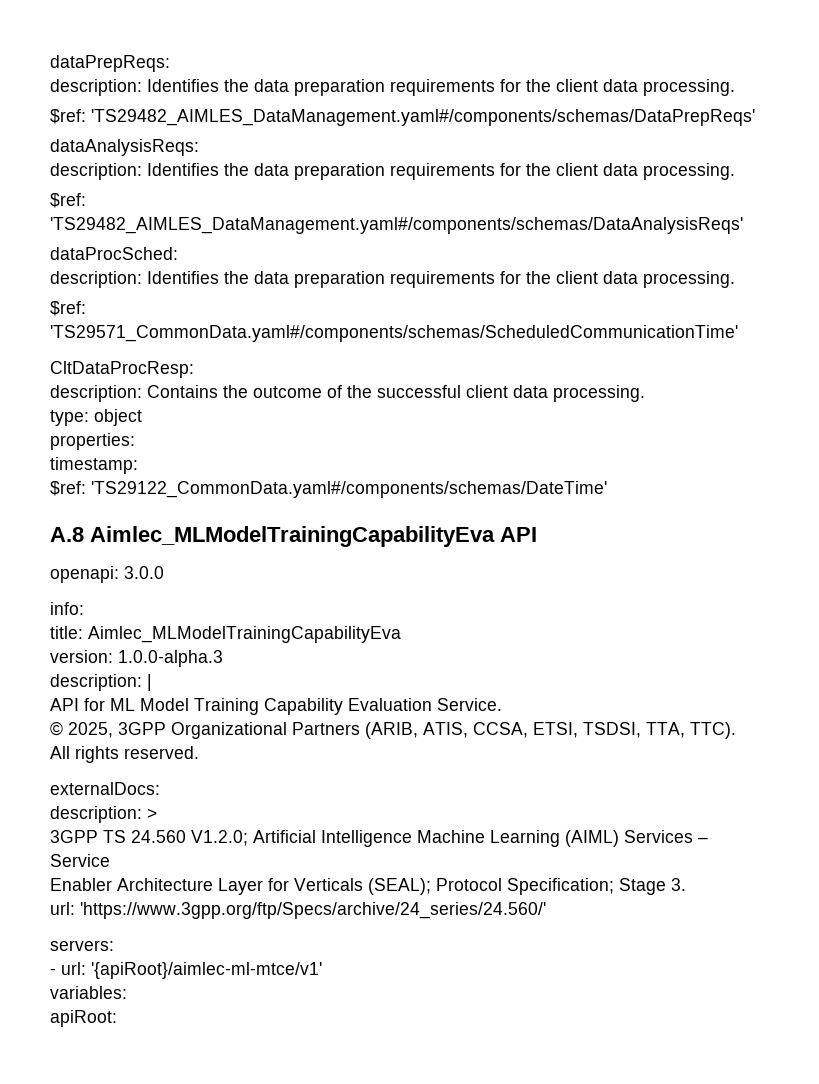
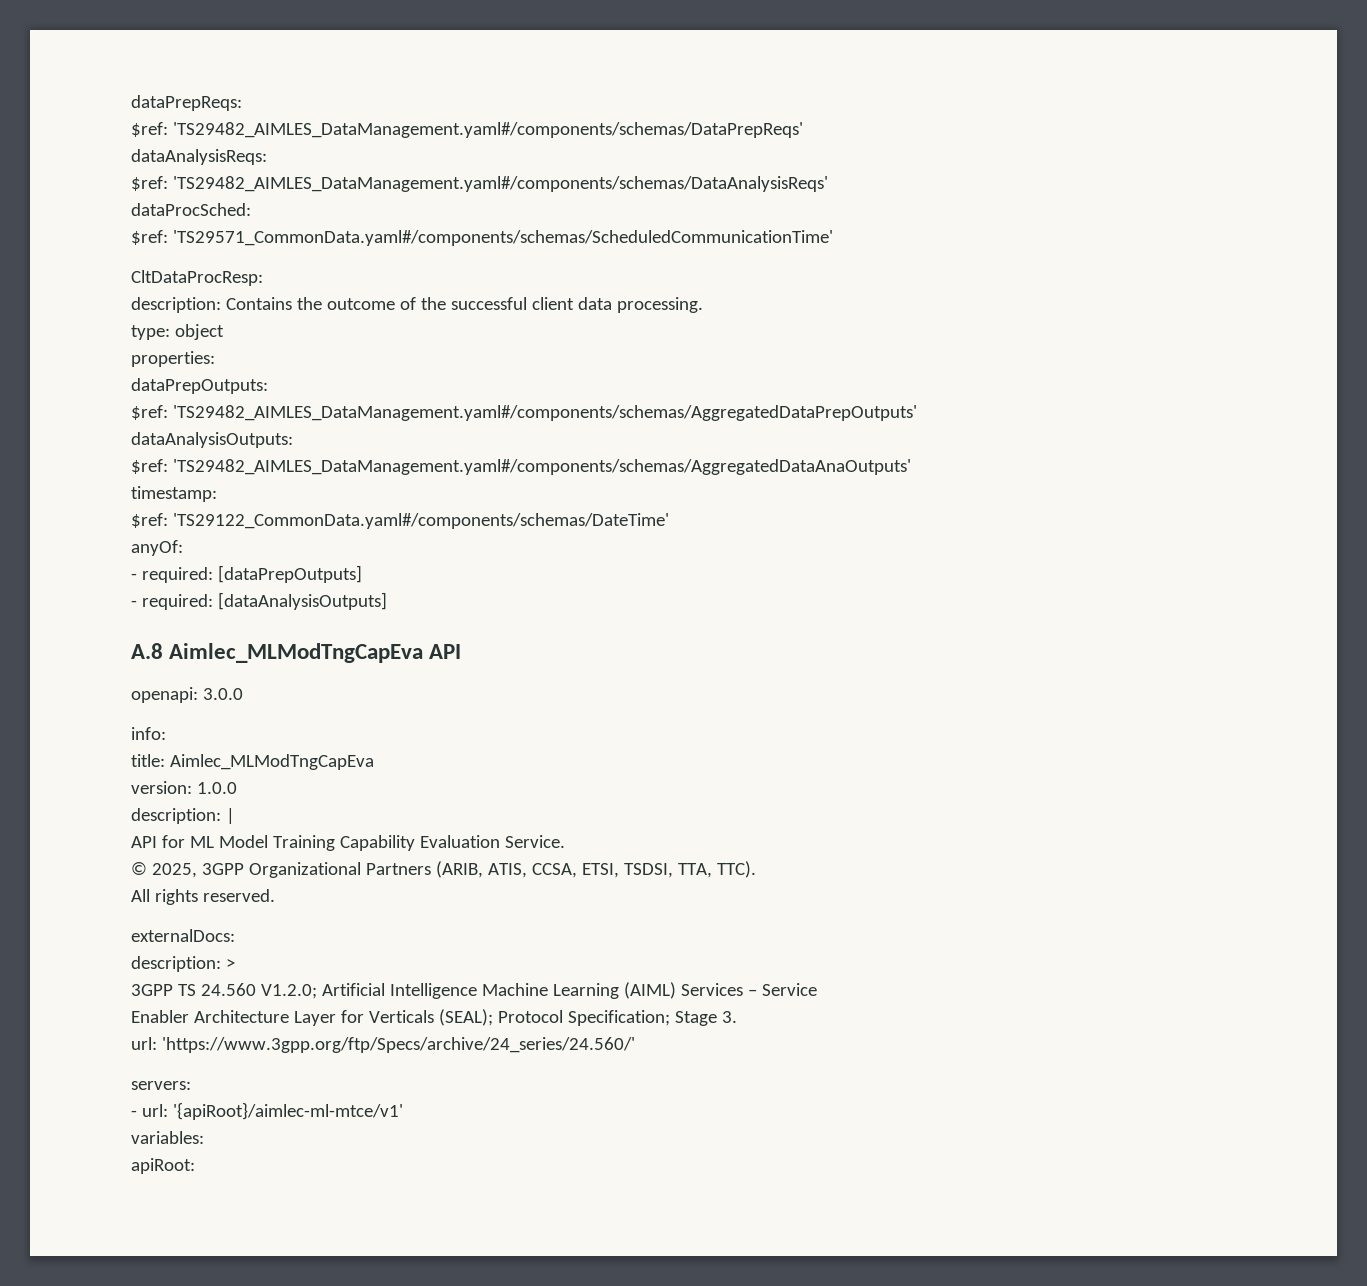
  dataPrepReqs:
- description: Identifies the data preparation requirements for the client data processing.
  $ref: 'TS29482_AIMLES_DataManagement.yaml#/components/schemas/DataPrepReqs'
  dataAnalysisReqs:
- description: Identifies the data preparation requirements for the client data processing.
  $ref: 'TS29482_AIMLES_DataManagement.yaml#/components/schemas/DataAnalysisReqs'
  dataProcSched:
- description: Identifies the data preparation requirements for the client data processing.
+ dataPrepOutputs:
+ $ref: 'TS29482_AIMLES_DataManagement.yaml#/components/schemas/AggregatedDataPrepOutputs'
+ dataAnalysisOutputs:
+ $ref: 'TS29482_AIMLES_DataManagement.yaml#/components/schemas/AggregatedDataAnaOutputs'
  timestamp:
  $ref: 'TS29122_CommonData.yaml#/components/schemas/DateTime'
+ anyOf:
+ - required: [dataPrepOutputs]
+ - required: [dataAnalysisOutputs]
- A.8 Aimlec_MLModelTrainingCapabilityEva API
+ A.8 Aimlec_MLModTngCapEva API
- title: Aimlec_MLModelTrainingCapabilityEva
+ title: Aimlec_MLModTngCapEva
- version: 1.0.0-alpha.3
+ version: 1.0.0

